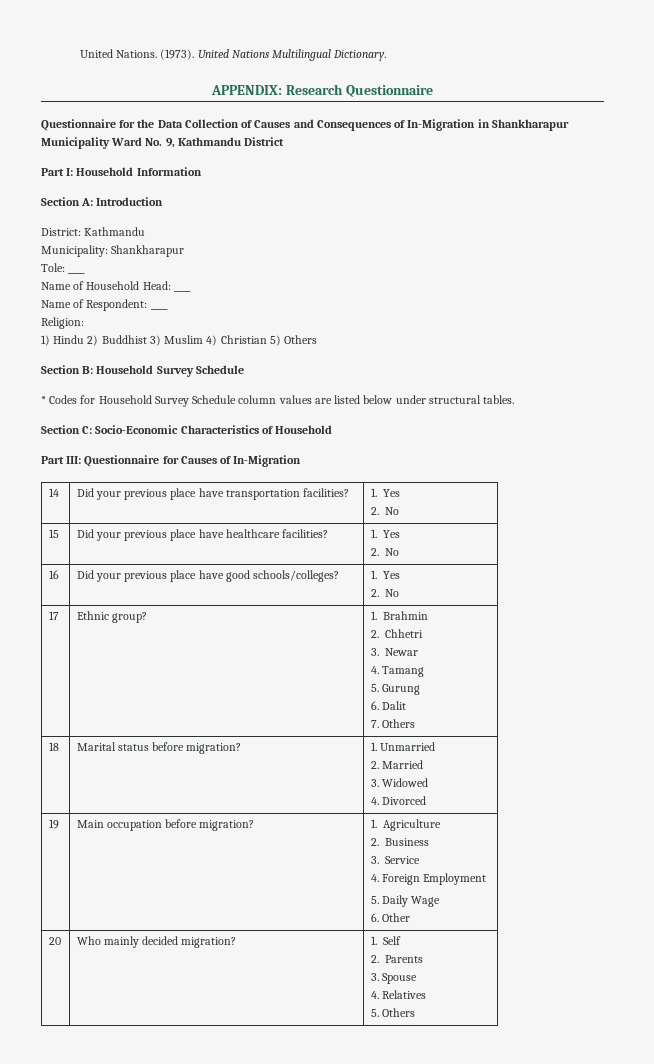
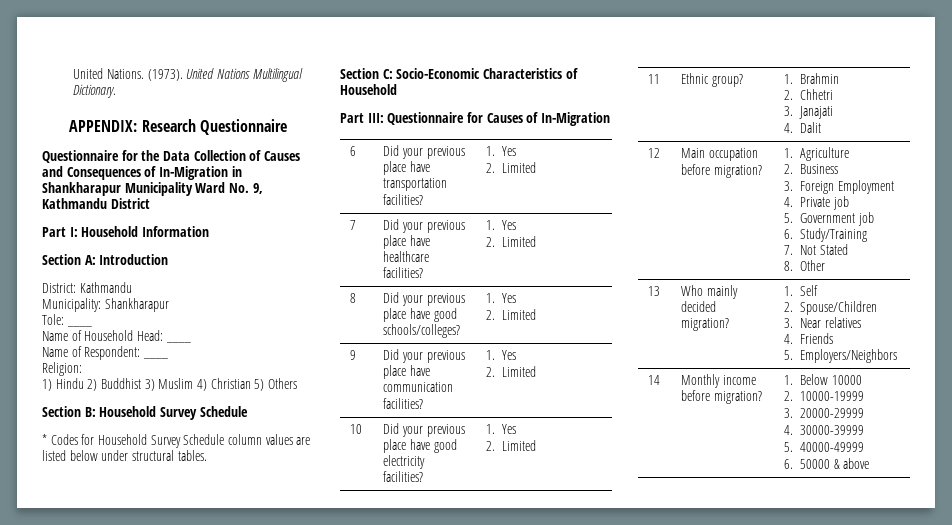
- 14 | Did your previous place have transportation facilities? | 1. Yes
- 2. No
- 15 | Did your previous place have healthcare facilities? | 1. Yes
- 2. No
- 16 | Did your previous place have good schools/colleges? | 1. Yes
- 2. No
- 17 | Ethnic group? | 1. Brahmin
+ 6 | Did your previous place have transportation facilities? | 1. Yes
+ 2. Limited
+ 7 | Did your previous place have healthcare facilities? | 1. Yes
+ 2. Limited
+ 8 | Did your previous place have good schools/colleges? | 1. Yes
+ 2. Limited
+ 9 | Did your previous place have communication facilities? | 1. Yes
+ 2. Limited
+ 10 | Did your previous place have good electricity facilities? | 1. Yes
+ 2. Limited
+ 11 | Ethnic group? | 1. Brahmin
  2. Chhetri
- 3. Newar
- 4. Tamang
- 5. Gurung
- 6. Dalit
- 7. Others
- 18 | Marital status before migration? | 1. Unmarried
- 2. Married
- 3. Widowed
- 4. Divorced
- 19 | Main occupation before migration? | 1. Agriculture
+ 3. Janajati
+ 4. Dalit
+ 12 | Main occupation before migration? | 1. Agriculture
  2. Business
- 3. Service
- 4. Foreign Employment
- 5. Daily Wage
- 6. Other
+ 3. Foreign Employment
+ 4. Private job
+ 5. Government job
+ 6. Study/Training
+ 7. Not Stated
+ 8. Other
- 20 | Who mainly decided migration? | 1. Self
- 2. Parents
- 3. Spouse
- 4. Relatives
- 5. Others
+ 13 | Who mainly decided migration? | 1. Self
+ 2. Spouse/Children
+ 3. Near relatives
+ 4. Friends
+ 5. Employers/Neighbors
+ 14 | Monthly income before migration? | 1. Below 10000
+ 2. 10000-19999
+ 3. 20000-29999
+ 4. 30000-39999
+ 5. 40000-49999
+ 6. 50000 & above

